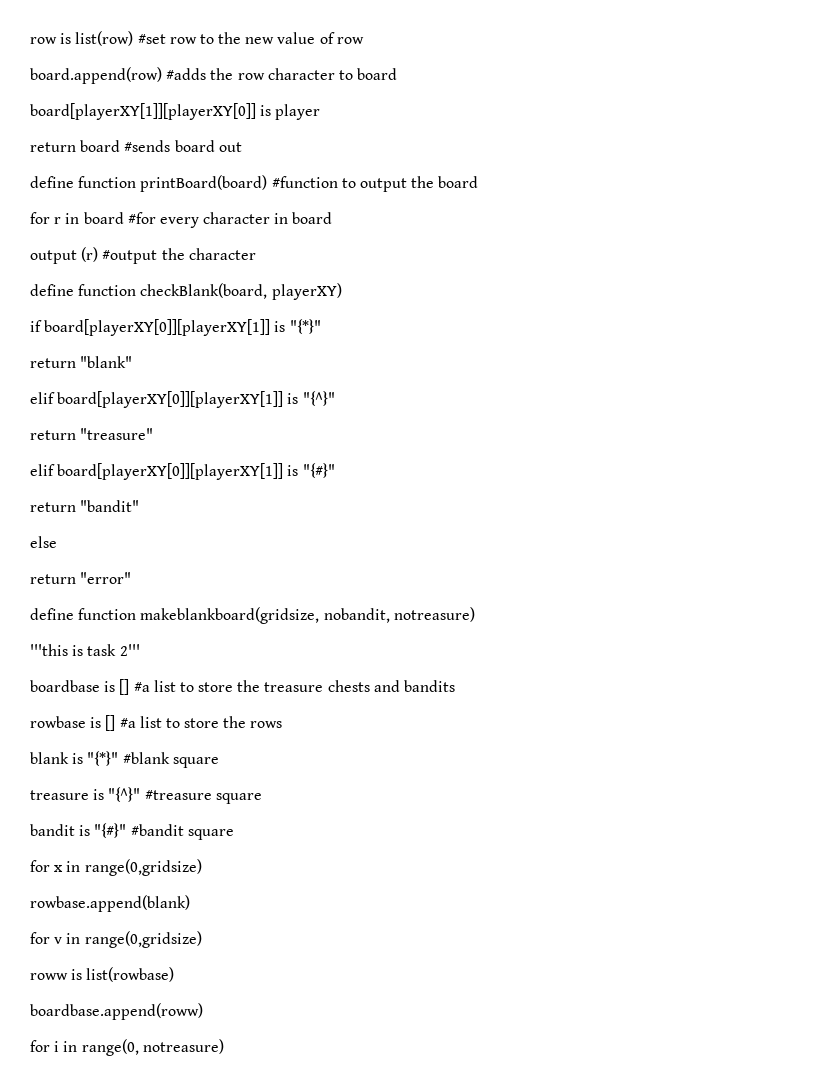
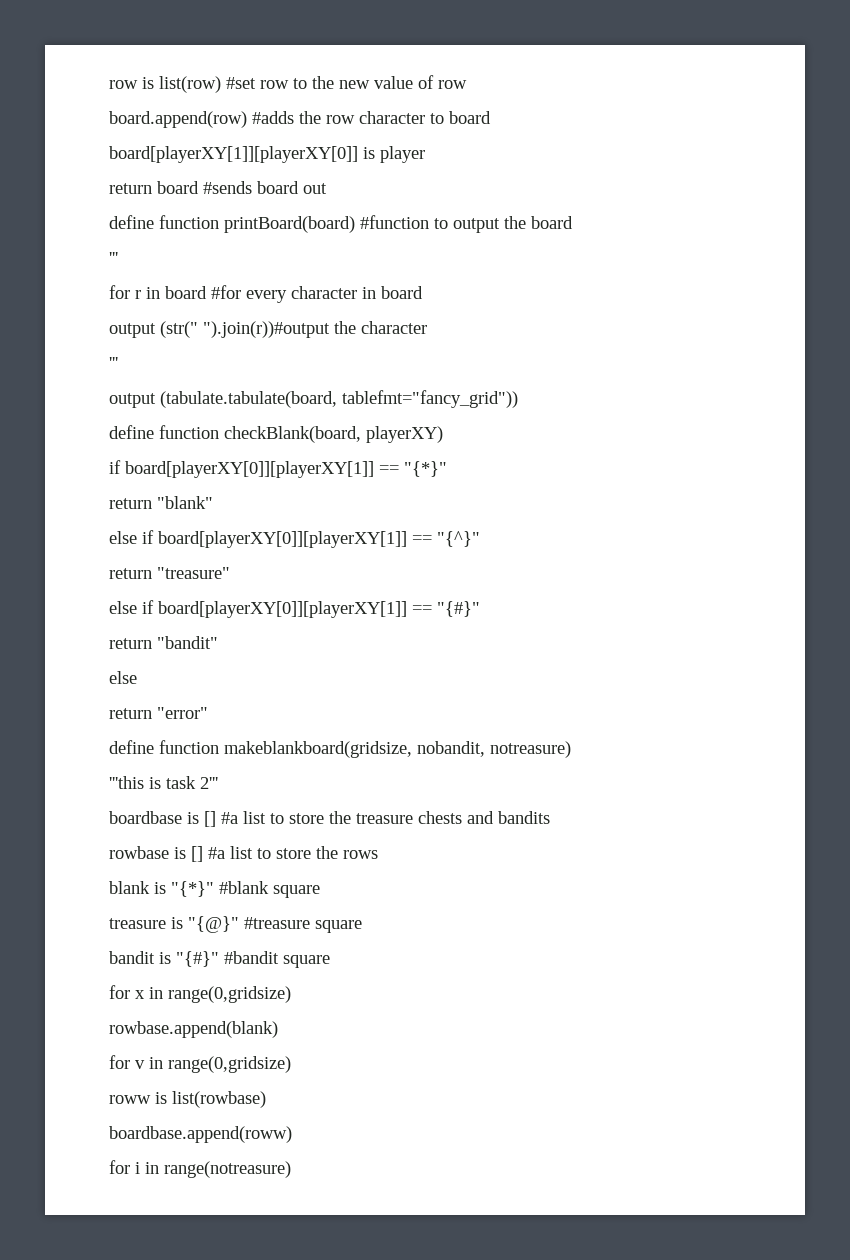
  define function printBoard(board) #function to output the board
+ '''
- output (r) #output the character
+ output (str(" ").join(r))#output the character
+ '''
+ output (tabulate.tabulate(board, tablefmt="fancy_grid"))
- if board[playerXY[0]][playerXY[1]] is "{*}"
+ if board[playerXY[0]][playerXY[1]] == "{*}"
- elif board[playerXY[0]][playerXY[1]] is "{^}"
+ else if board[playerXY[0]][playerXY[1]] == "{^}"
- elif board[playerXY[0]][playerXY[1]] is "{#}"
+ else if board[playerXY[0]][playerXY[1]] == "{#}"
- treasure is "{^}" #treasure square
+ treasure is "{@}" #treasure square
- for i in range(0, notreasure)
+ for i in range(notreasure)

